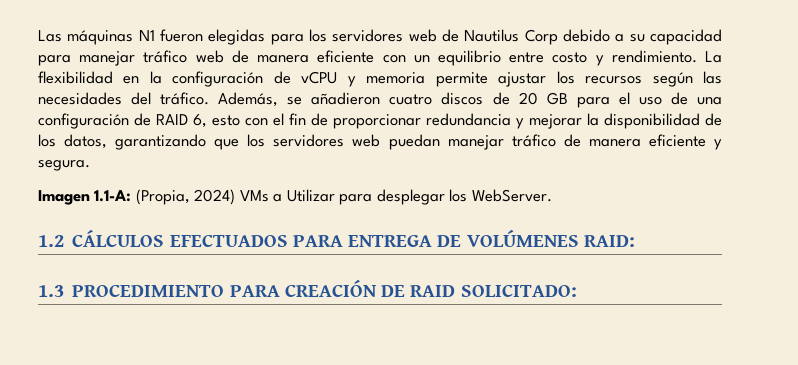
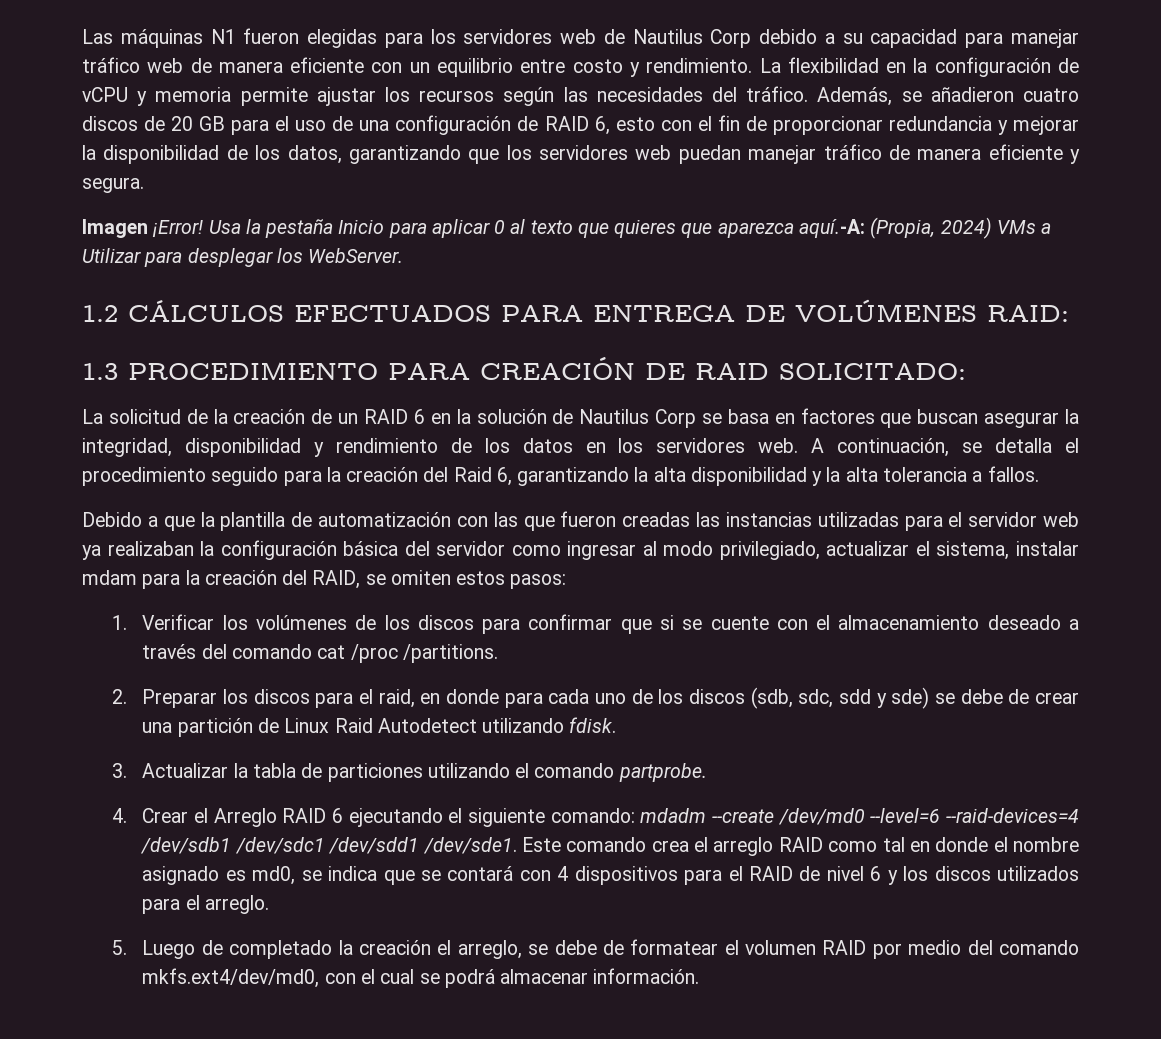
- Imagen 1.1-A: (Propia, 2024) VMs a Utilizar para desplegar los WebServer.
+ Imagen ¡Error! Usa la pestaña Inicio para aplicar 0 al texto que quieres que aparezca aquí.-A: (Propia, 2024) VMs a Utilizar para desplegar los WebServer.
+ La solicitud de la creación de un RAID 6 en la solución de Nautilus Corp se basa en factores que buscan asegurar la integridad, disponibilidad y rendimiento de los datos en los servidores web. A continuación, se detalla el procedimiento seguido para la creación del Raid 6, garantizando la alta disponibilidad y la alta tolerancia a fallos.
+ Debido a que la plantilla de automatización con las que fueron creadas las instancias utilizadas para el servidor web ya realizaban la configuración básica del servidor como ingresar al modo privilegiado, actualizar el sistema, instalar mdam para la creación del RAID, se omiten estos pasos:
+ 1. Verificar los volúmenes de los discos para confirmar que si se cuente con el almacenamiento deseado a través del comando cat /proc /partitions.
+ 2. Preparar los discos para el raid, en donde para cada uno de los discos (sdb, sdc, sdd y sde) se debe de crear una partición de Linux Raid Autodetect utilizando fdisk.
+ 3. Actualizar la tabla de particiones utilizando el comando partprobe.
+ 4. Crear el Arreglo RAID 6 ejecutando el siguiente comando: mdadm --create /dev/md0 --level=6 --raid-devices=4 /dev/sdb1 /dev/sdc1 /dev/sdd1 /dev/sde1. Este comando crea el arreglo RAID como tal en donde el nombre asignado es md0, se indica que se contará con 4 dispositivos para el RAID de nivel 6 y los discos utilizados para el arreglo.
+ 5. Luego de completado la creación el arreglo, se debe de formatear el volumen RAID por medio del comando mkfs.ext4/dev/md0, con el cual se podrá almacenar información.

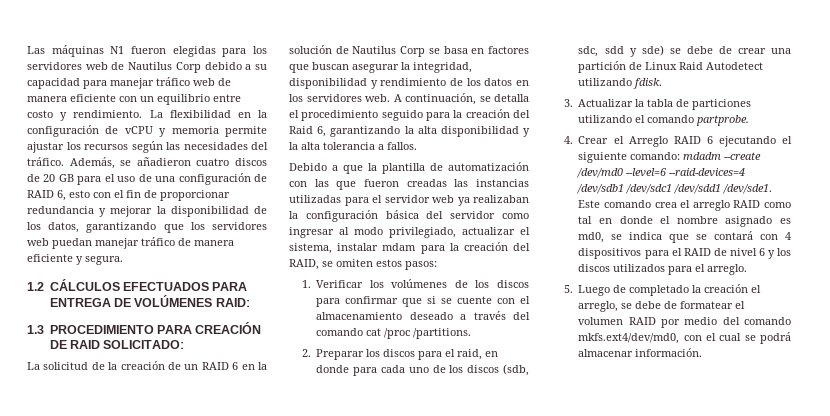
- Imagen ¡Error! Usa la pestaña Inicio para aplicar 0 al texto que quieres que aparezca aquí.-A: (Propia, 2024) VMs a Utilizar para desplegar los WebServer.

